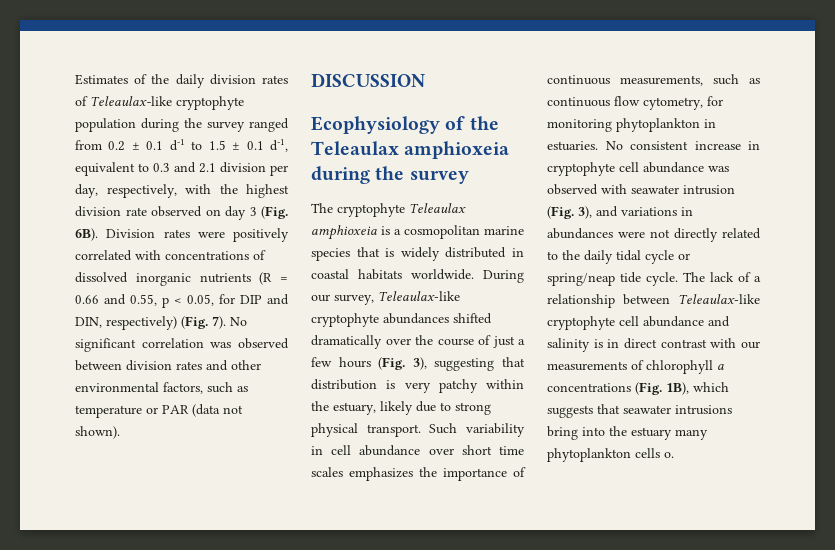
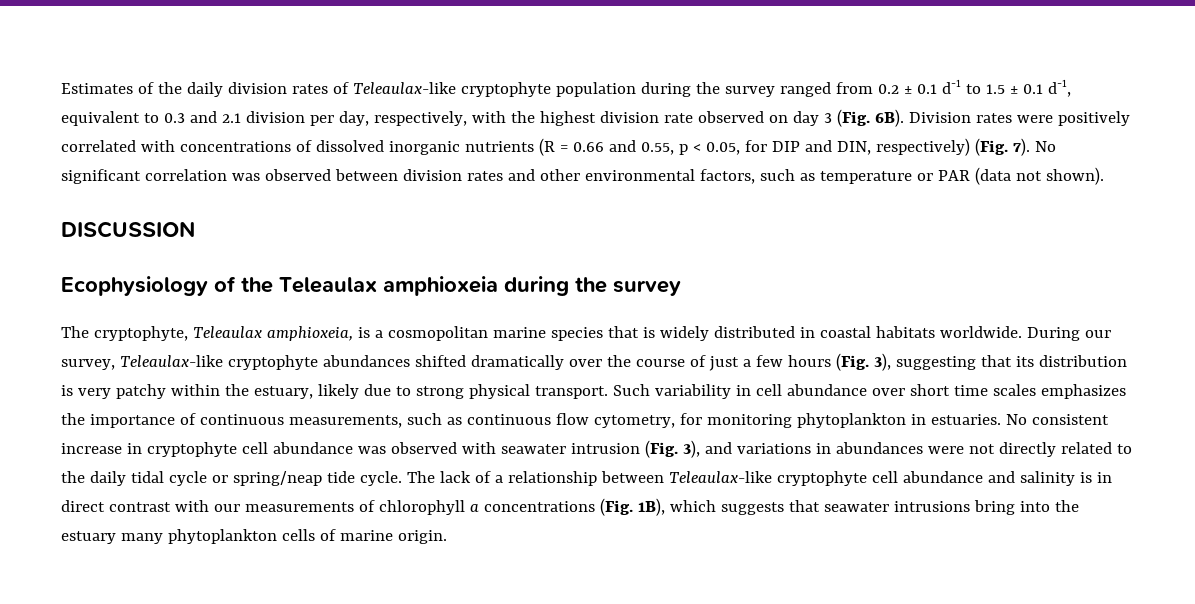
- The cryptophyte Teleaulax amphioxeia is a cosmopolitan marine species that is widely distributed in coastal habitats worldwide.
+ The cryptophyte, Teleaulax amphioxeia, is a cosmopolitan marine species that is widely distributed in coastal habitats worldwide.
- During our survey, Teleaulax-like cryptophyte abundances shifted dramatically over the course of just a few hours (Fig. 3), suggesting that distribution is very patchy within the estuary, likely due to strong physical transport.
+ During our survey, Teleaulax-like cryptophyte abundances shifted dramatically over the course of just a few hours (Fig. 3), suggesting that its distribution is very patchy within the estuary, likely due to strong physical transport.
- The lack of a relationship between Teleaulax-like cryptophyte cell abundance and salinity is in direct contrast with our measurements of chlorophyll a concentrations (Fig. 1B), which suggests that seawater intrusions bring into the estuary many phytoplankton cells o.
+ The lack of a relationship between Teleaulax-like cryptophyte cell abundance and salinity is in direct contrast with our measurements of chlorophyll a concentrations (Fig. 1B), which suggests that seawater intrusions bring into the estuary many phytoplankton cells of marine origin.

